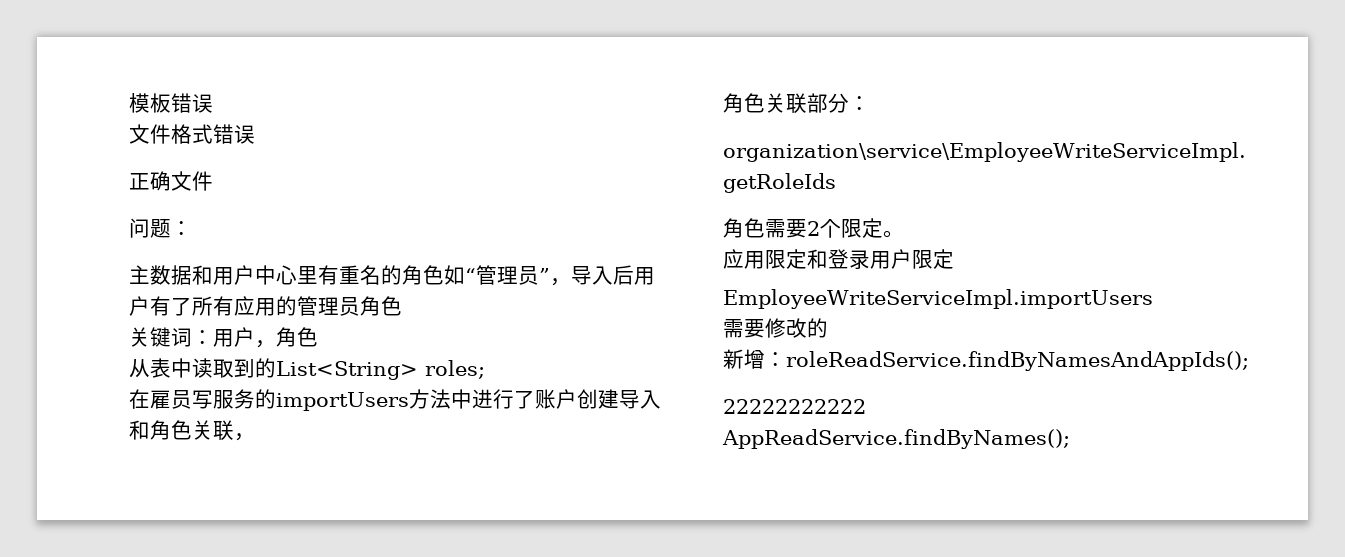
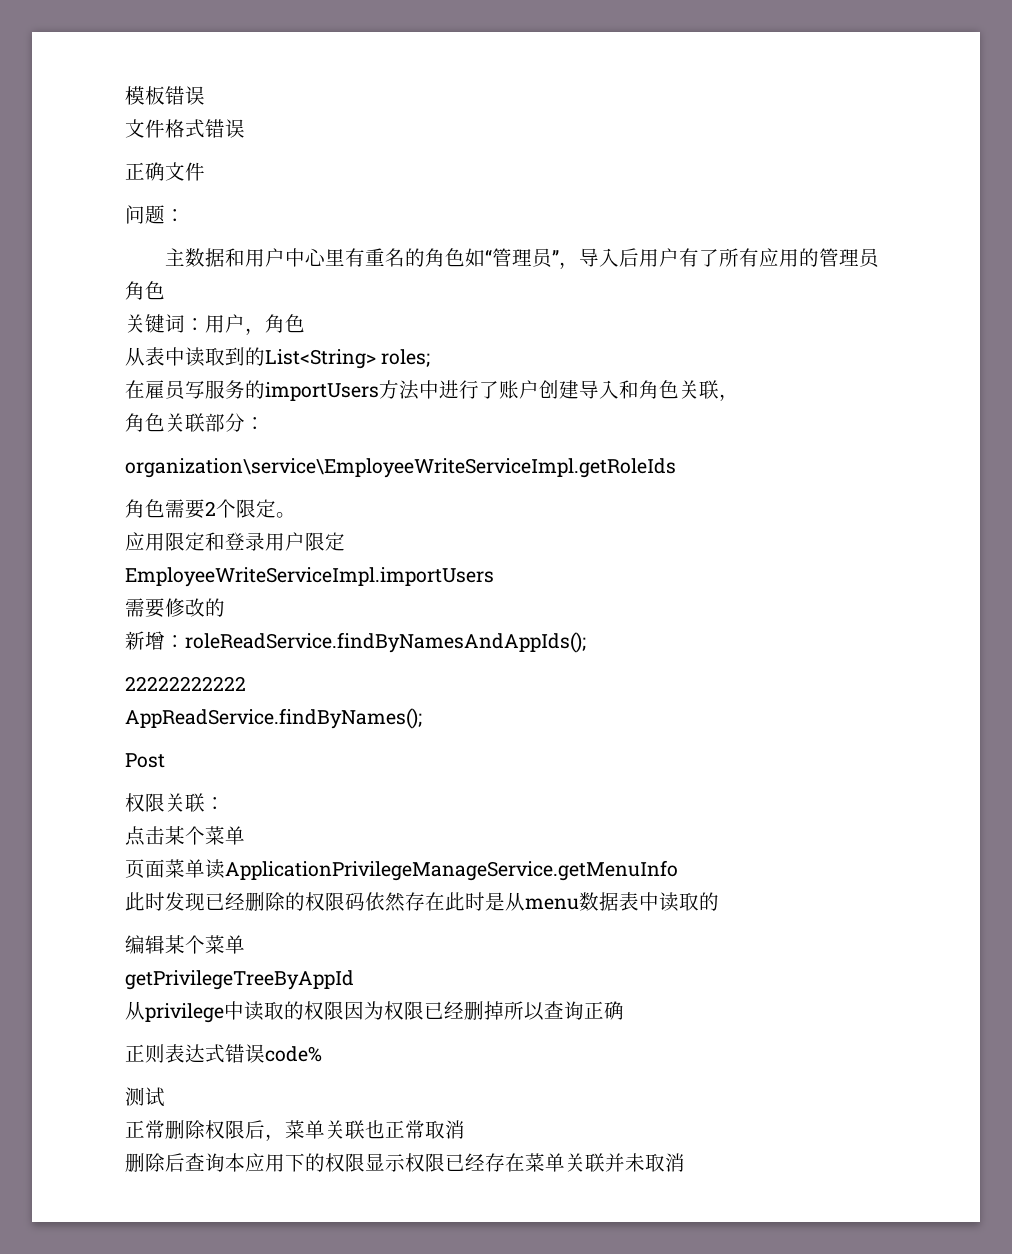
+ Post
+ 权限关联：
+ 点击某个菜单
+ 页面菜单读ApplicationPrivilegeManageService.getMenuInfo
+ 此时发现已经删除的权限码依然存在此时是从menu数据表中读取的
+ 编辑某个菜单
+ getPrivilegeTreeByAppId
+ 从privilege中读取的权限因为权限已经删掉所以查询正确
+ 正则表达式错误code%
+ 测试
+ 正常删除权限后，菜单关联也正常取消
+ 删除后查询本应用下的权限显示权限已经存在菜单关联并未取消

